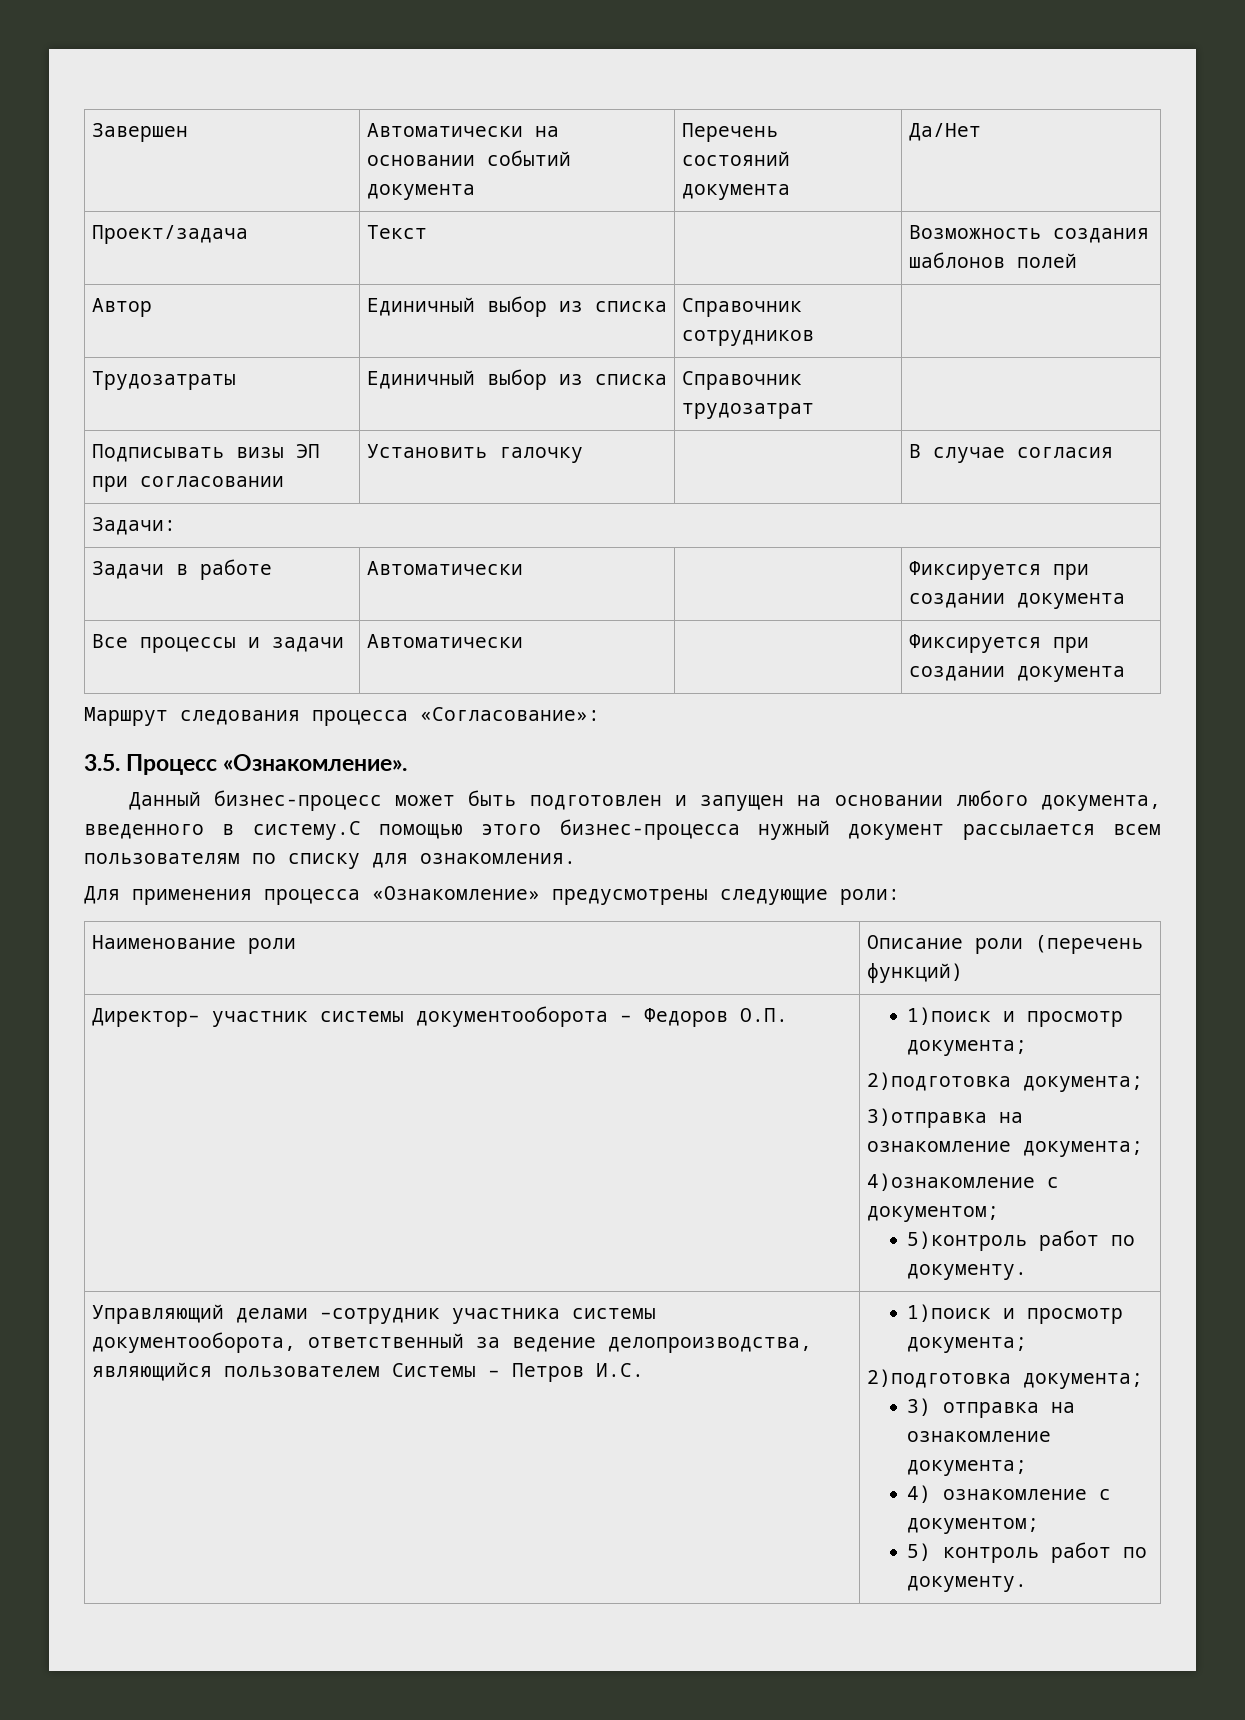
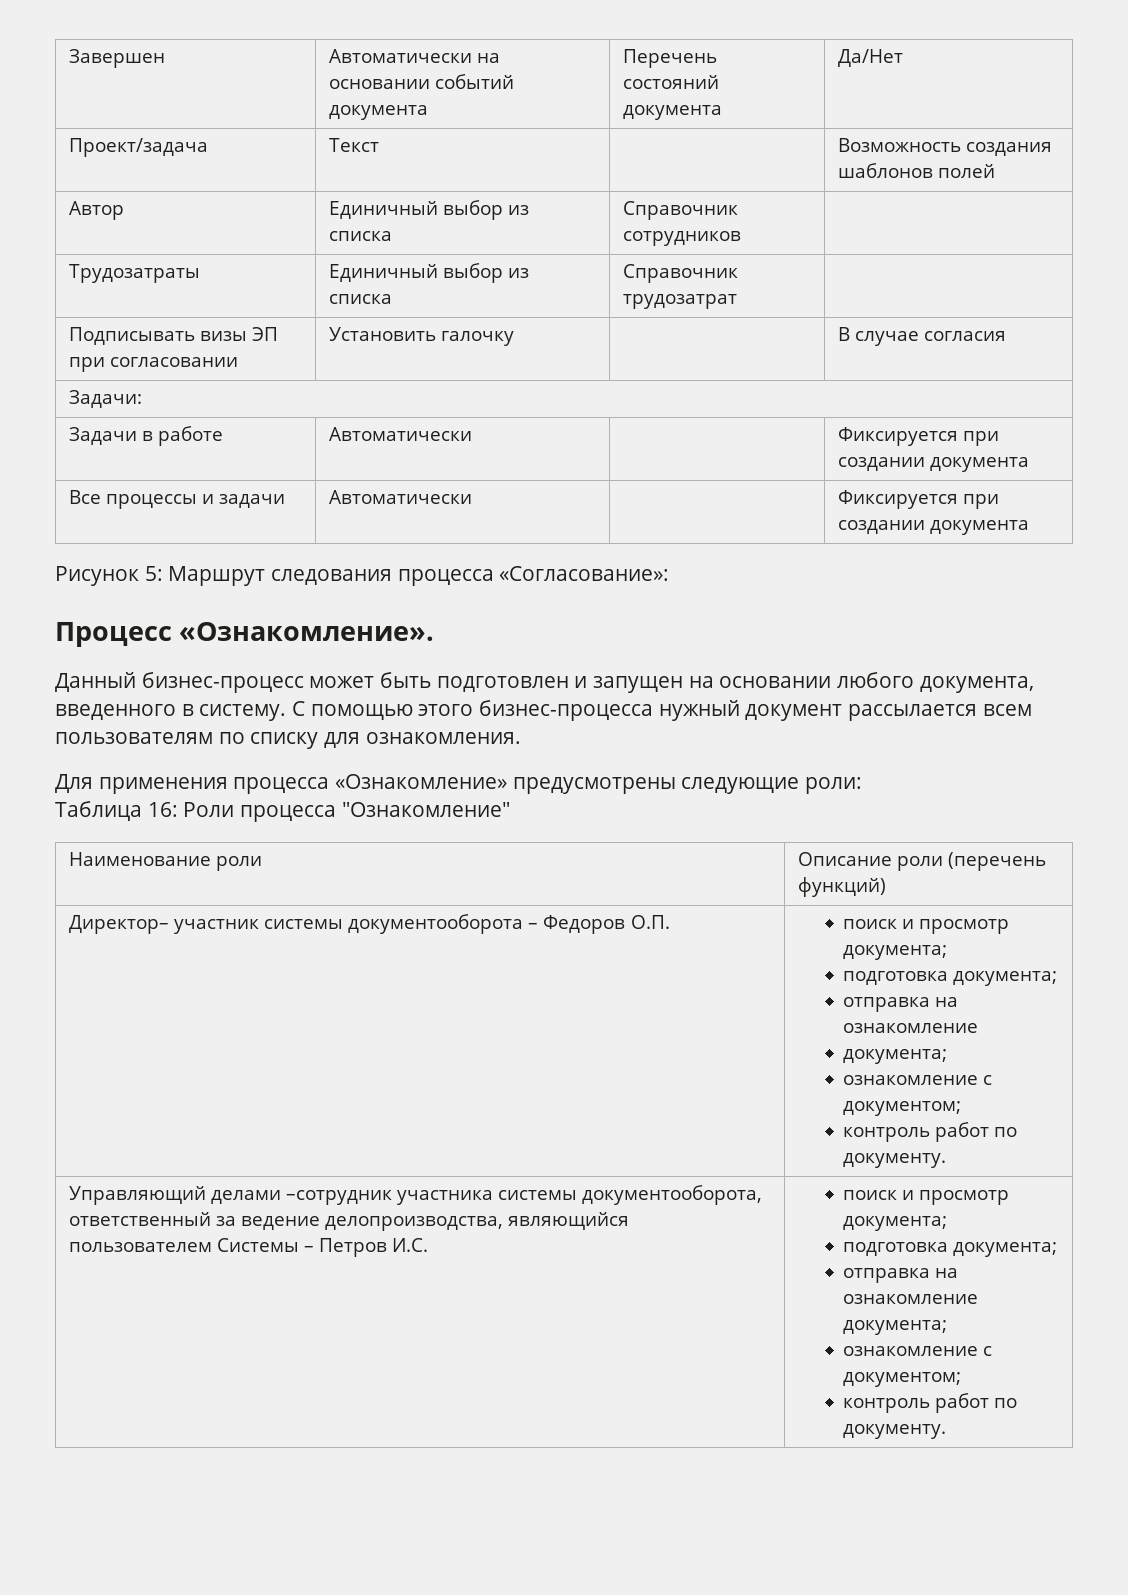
- Маршрут следования процесса «Согласование»:
+ Рисунок 5: Маршрут следования процесса «Согласование»:
- 3.5. Процесс «Ознакомление».
+ Процесс «Ознакомление».
- Данный бизнес-процесс может быть подготовлен и запущен на основании любого документа, введенного в систему.С помощью этого бизнес-процесса нужный документ рассылается всем пользователям по списку для ознакомления.
+ Данный бизнес-процесс может быть подготовлен и запущен на основании любого документа, введенного в систему. С помощью этого бизнес-процесса нужный документ рассылается всем пользователям по списку для ознакомления.
+ Таблица 16: Роли процесса "Ознакомление"
- Директор– участник системы документооборота – Федоров О.П. | 1)поиск и просмотр документа;
- 2)подготовка документа;
- 3)отправка на ознакомление документа;
- 4)ознакомление с документом;
- 5)контроль работ по документу.
+ Директор– участник системы документооборота – Федоров О.П. | поиск и просмотр документа;
+ подготовка документа;
+ отправка на ознакомление
+ документа;
+ ознакомление с документом;
+ контроль работ по документу.
- Управляющий делами –сотрудник участника системы документооборота, ответственный за ведение делопроизводства, являющийся пользователем Системы – Петров И.С. | 1)поиск и просмотр документа;
- 2)подготовка документа;
- 3) отправка на ознакомление документа;
- 4) ознакомление с документом;
- 5) контроль работ по документу.
+ Управляющий делами –сотрудник участника системы документооборота, ответственный за ведение делопроизводства, являющийся пользователем Системы – Петров И.С. | поиск и просмотр документа;
+ подготовка документа;
+ отправка на ознакомление документа;
+ ознакомление с документом;
+ контроль работ по документу.

